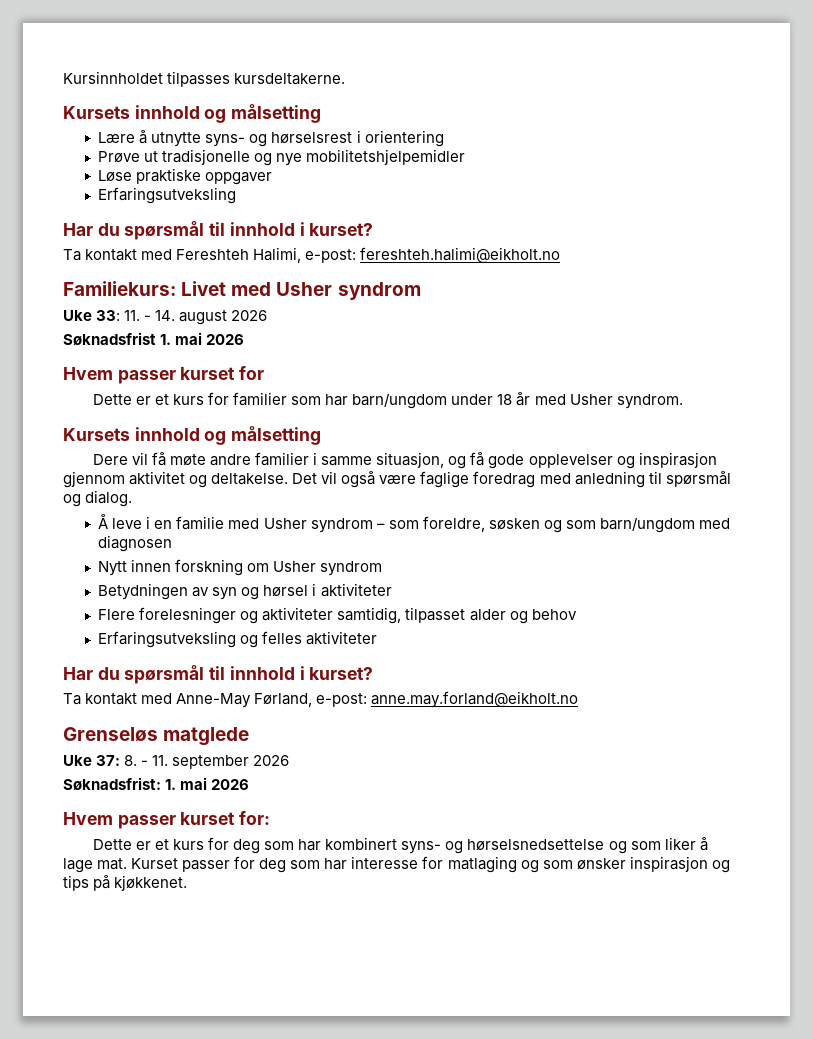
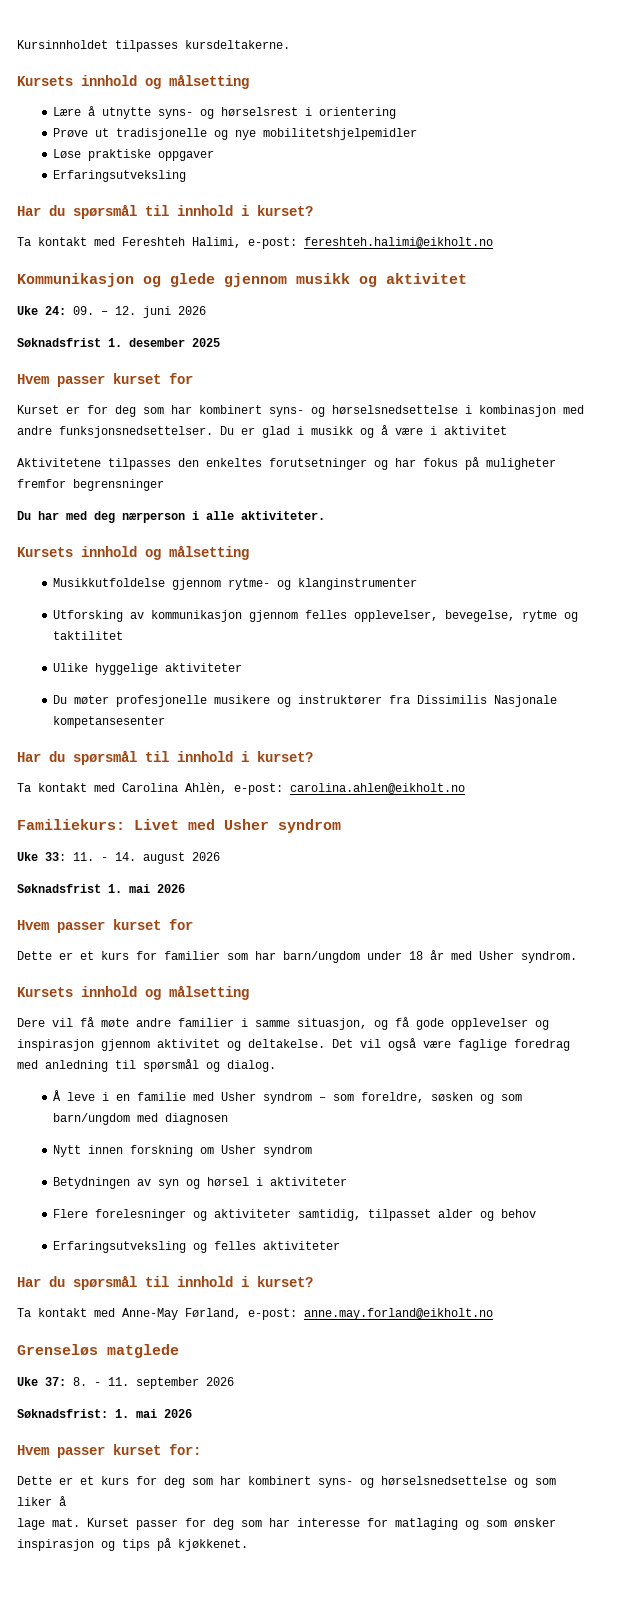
+ Kommunikasjon og glede gjennom musikk og aktivitet
+ Uke 24: 09. – 12. juni 2026
+ Søknadsfrist 1. desember 2025
+ Hvem passer kurset for
+ Kurset er for deg som har kombinert syns- og hørselsnedsettelse i kombinasjon med andre funksjonsnedsettelser. Du er glad i musikk og å være i aktivitet
+ Aktivitetene tilpasses den enkeltes forutsetninger og har fokus på muligheter fremfor begrensninger
+ Du har med deg nærperson i alle aktiviteter.
+ Kursets innhold og målsetting
+ Musikkutfoldelse gjennom rytme- og klanginstrumenter
+ Utforsking av kommunikasjon gjennom felles opplevelser, bevegelse, rytme og taktilitet
+ Ulike hyggelige aktiviteter
+ Du møter profesjonelle musikere og instruktører fra Dissimilis Nasjonale kompetansesenter
+ Har du spørsmål til innhold i kurset?
+ Ta kontakt med Carolina Ahlèn, e-post: carolina.ahlen@eikholt.no

